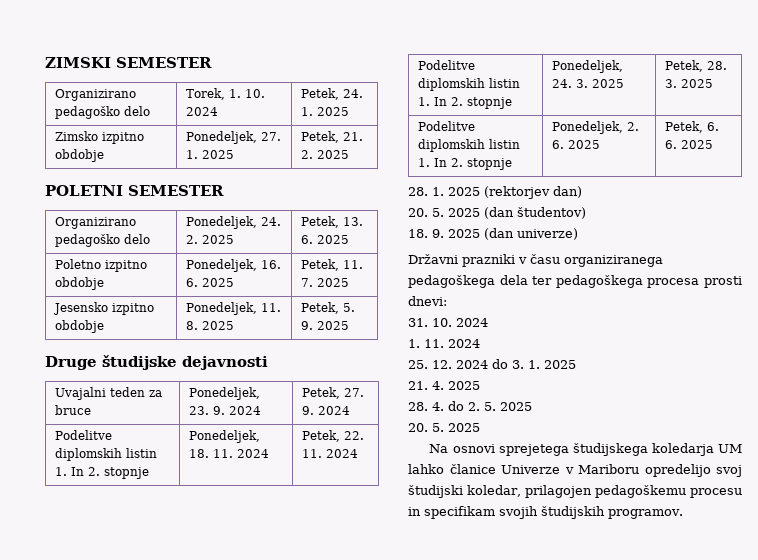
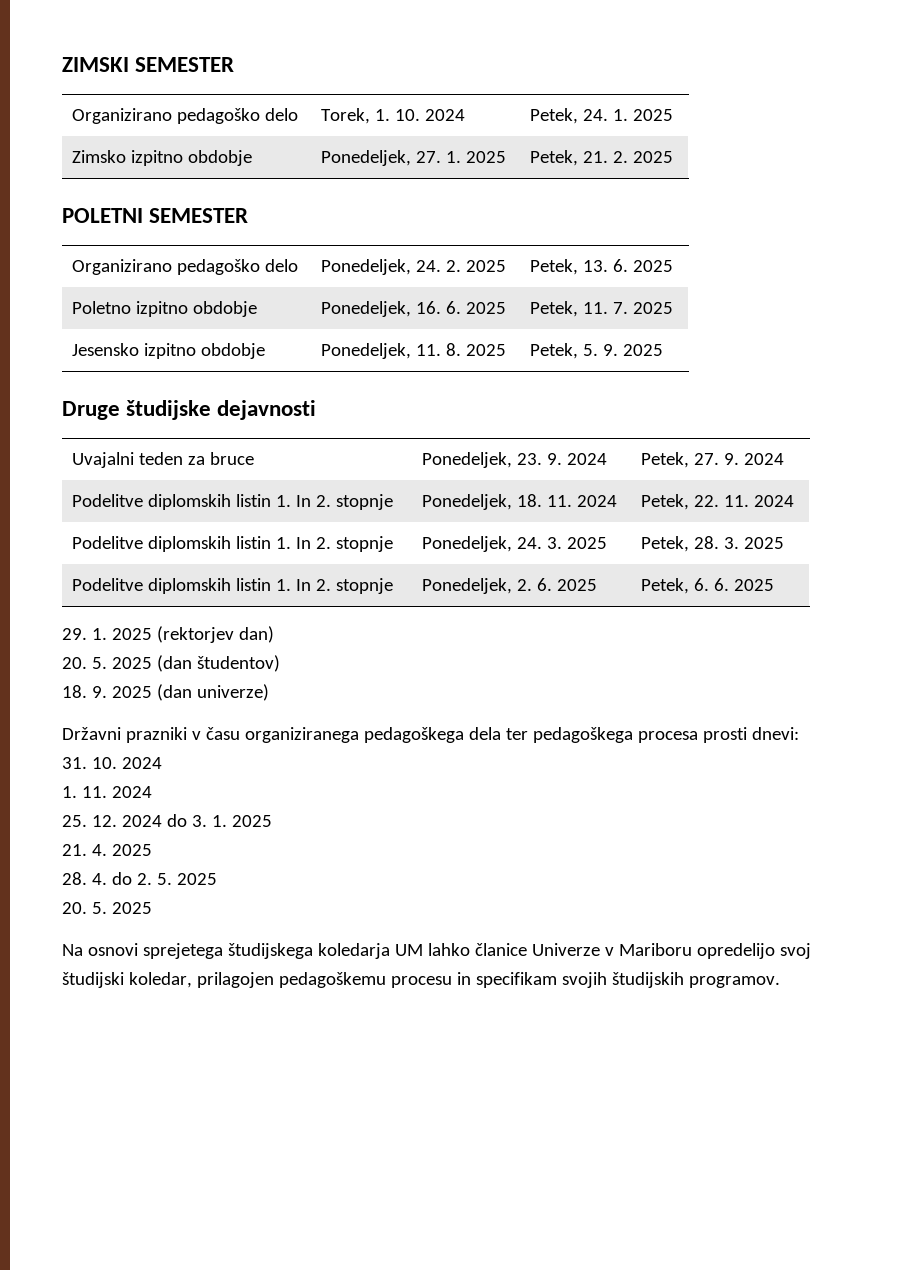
- 28. 1. 2025 (rektorjev dan)
+ 29. 1. 2025 (rektorjev dan)

